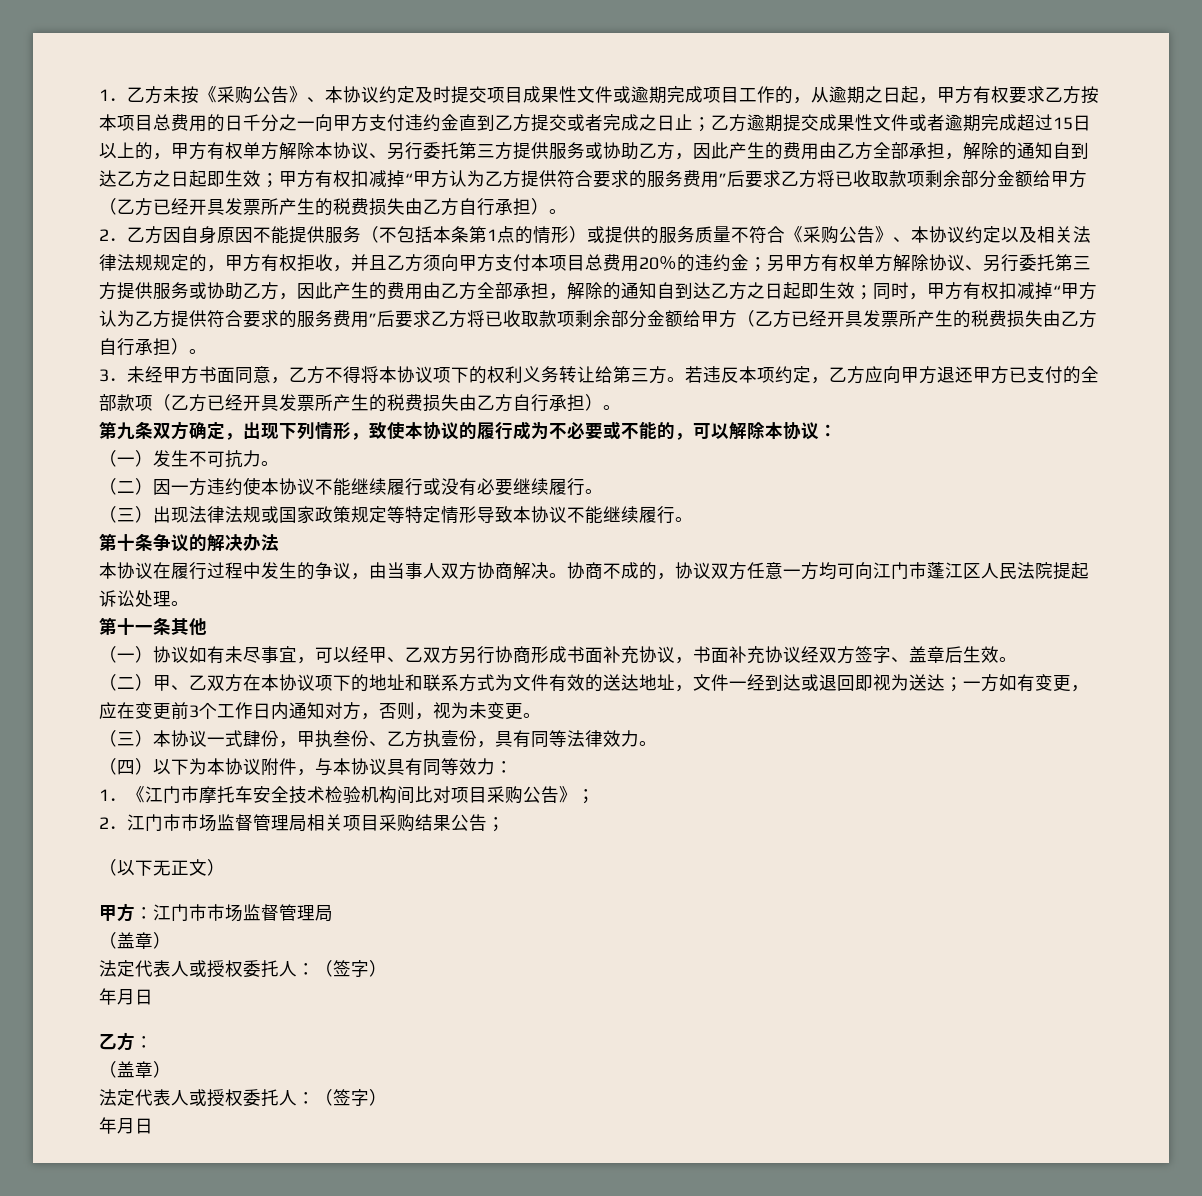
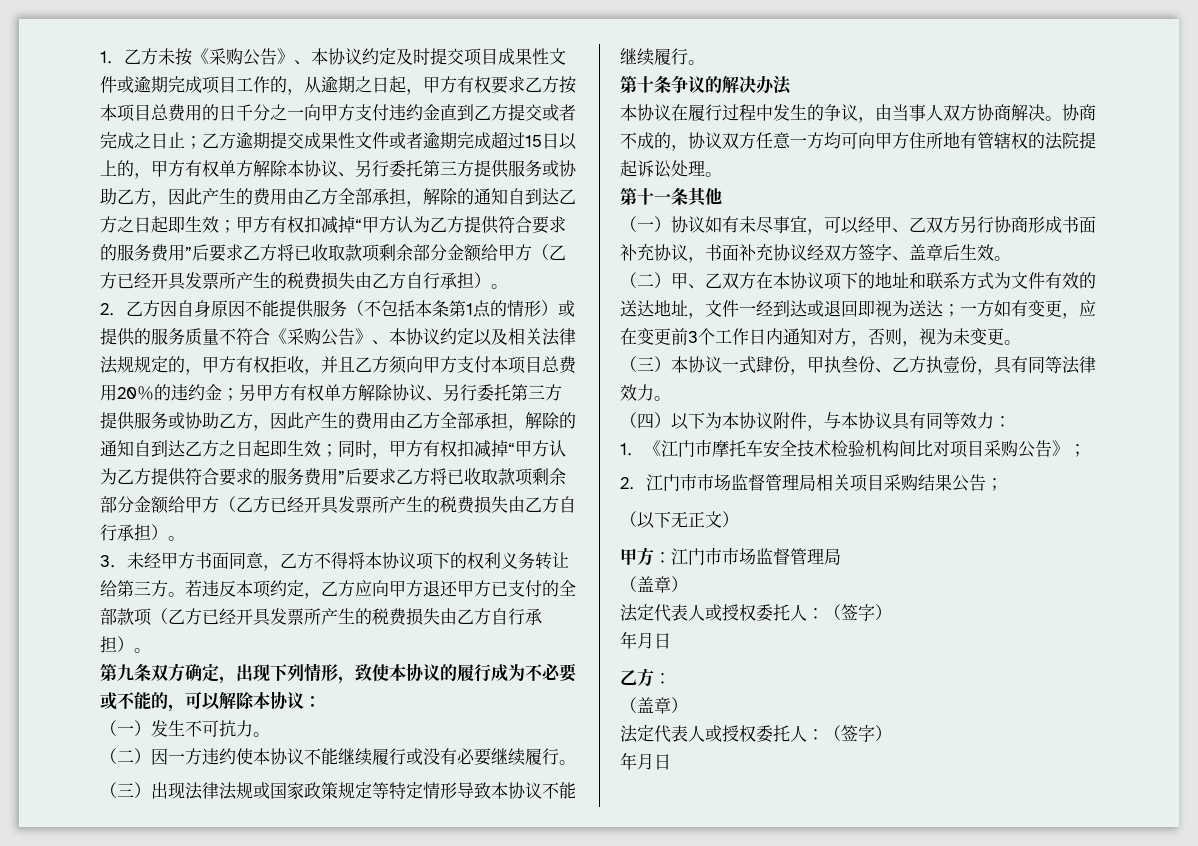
- 协商不成的，协议双方任意一方均可向江门市蓬江区人民法院提起诉讼处理。
+ 协商不成的，协议双方任意一方均可向甲方住所地有管辖权的法院提起诉讼处理。

